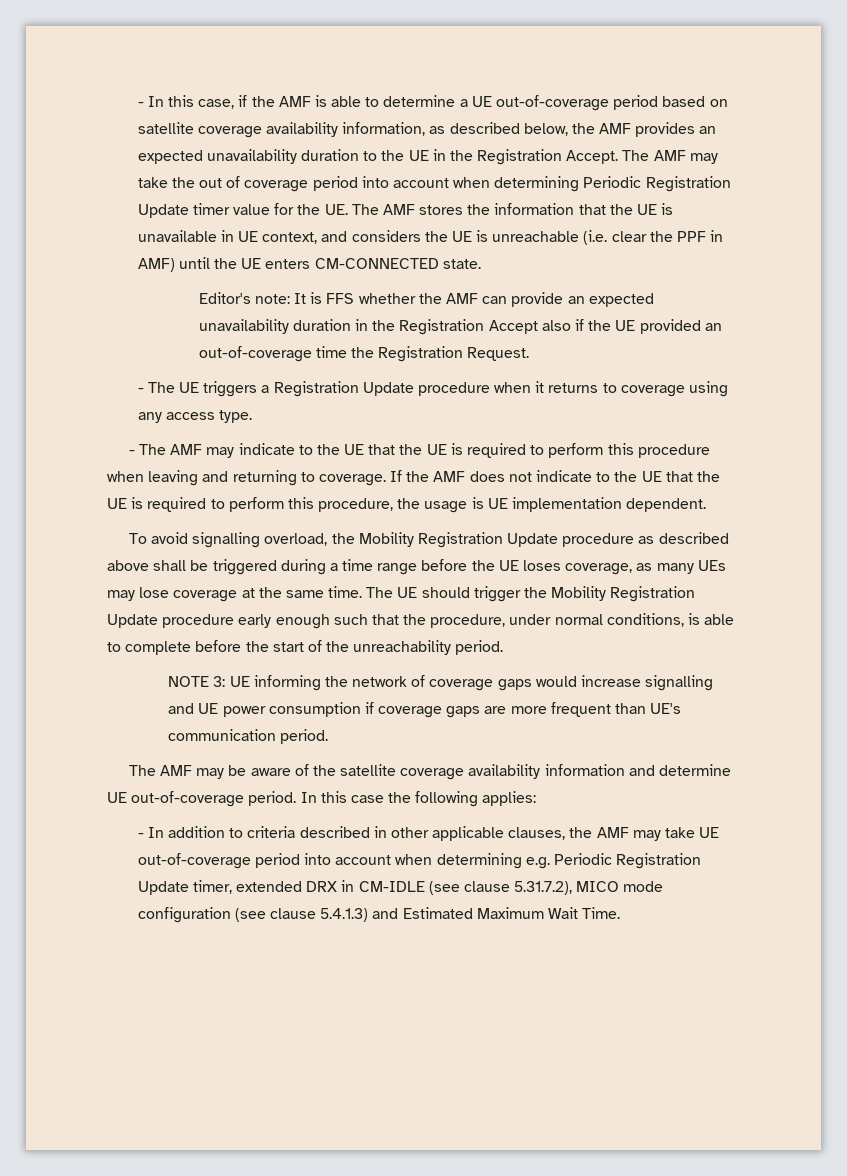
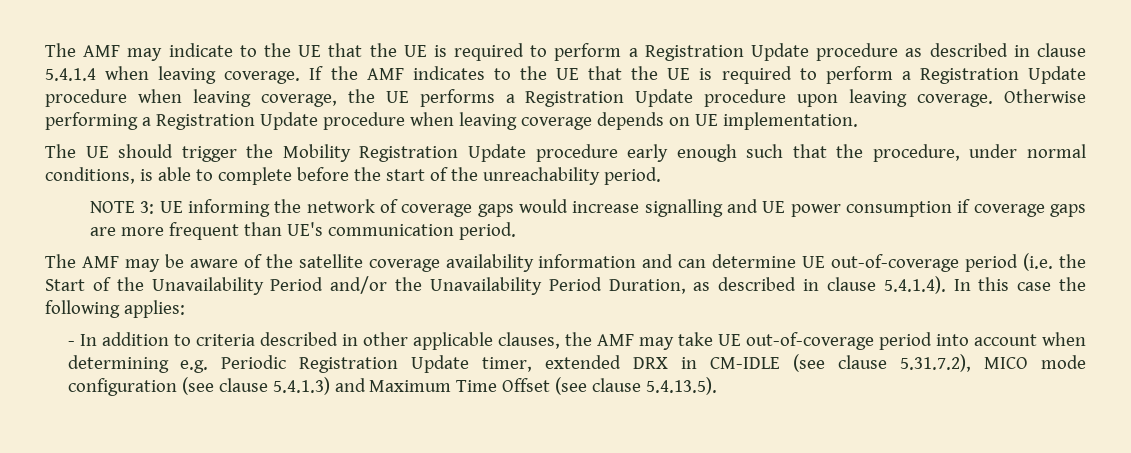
- - In this case, if the AMF is able to determine a UE out-of-coverage period based on satellite coverage availability information, as described below, the AMF provides an expected unavailability duration to the UE in the Registration Accept. The AMF may take the out of coverage period into account when determining Periodic Registration Update timer value for the UE. The AMF stores the information that the UE is unavailable in UE context, and considers the UE is unreachable (i.e. clear the PPF in AMF) until the UE enters CM-CONNECTED state.
- Editor's note: It is FFS whether the AMF can provide an expected unavailability duration in the Registration Accept also if the UE provided an out-of-coverage time the Registration Request.
- - The UE triggers a Registration Update procedure when it returns to coverage using any access type.
- - The AMF may indicate to the UE that the UE is required to perform this procedure when leaving and returning to coverage.
+ The AMF may indicate to the UE that the UE is required to perform a Registration Update procedure as described in clause 5.4.1.4 when leaving coverage.
- If the AMF does not indicate to the UE that the UE is required to perform this procedure, the usage is UE implementation dependent.
- To avoid signalling overload, the Mobility Registration Update procedure as described above shall be triggered during a time range before the UE loses coverage, as many UEs may lose coverage at the same time. The UE should trigger the Mobility Registration Update procedure early enough such that the procedure, under normal conditions, is able to complete before the start of the unreachability period.
+ If the AMF indicates to the UE that the UE is required to perform a Registration Update procedure when leaving coverage, the UE performs a Registration Update procedure upon leaving coverage. Otherwise performing a Registration Update procedure when leaving coverage depends on UE implementation.
+ The UE should trigger the Mobility Registration Update procedure early enough such that the procedure, under normal conditions, is able to complete before the start of the unreachability period.
- The AMF may be aware of the satellite coverage availability information and determine UE out-of-coverage period. In this case the following applies:
+ The AMF may be aware of the satellite coverage availability information and can determine UE out-of-coverage period (i.e. the Start of the Unavailability Period and/or the Unavailability Period Duration, as described in clause 5.4.1.4). In this case the following applies:
- - In addition to criteria described in other applicable clauses, the AMF may take UE out-of-coverage period into account when determining e.g. Periodic Registration Update timer, extended DRX in CM-IDLE (see clause 5.31.7.2), MICO mode configuration (see clause 5.4.1.3) and Estimated Maximum Wait Time.
+ - In addition to criteria described in other applicable clauses, the AMF may take UE out-of-coverage period into account when determining e.g. Periodic Registration Update timer, extended DRX in CM-IDLE (see clause 5.31.7.2), MICO mode configuration (see clause 5.4.1.3) and Maximum Time Offset (see clause 5.4.13.5).

